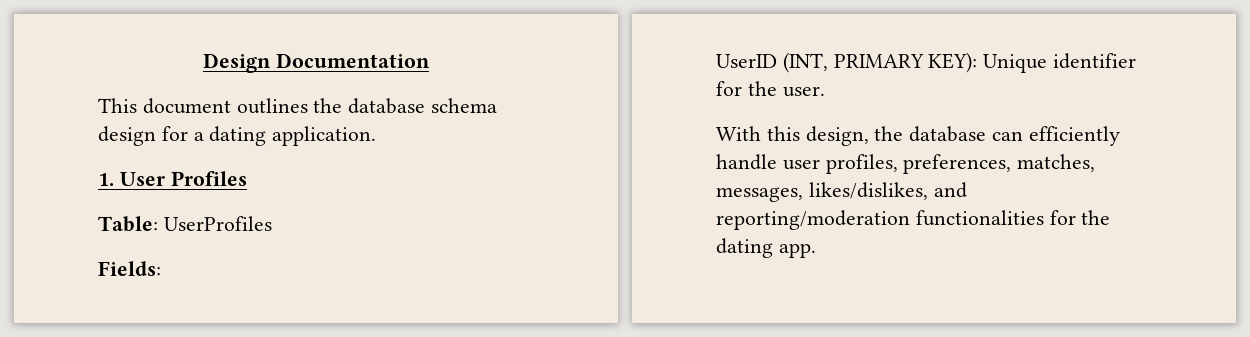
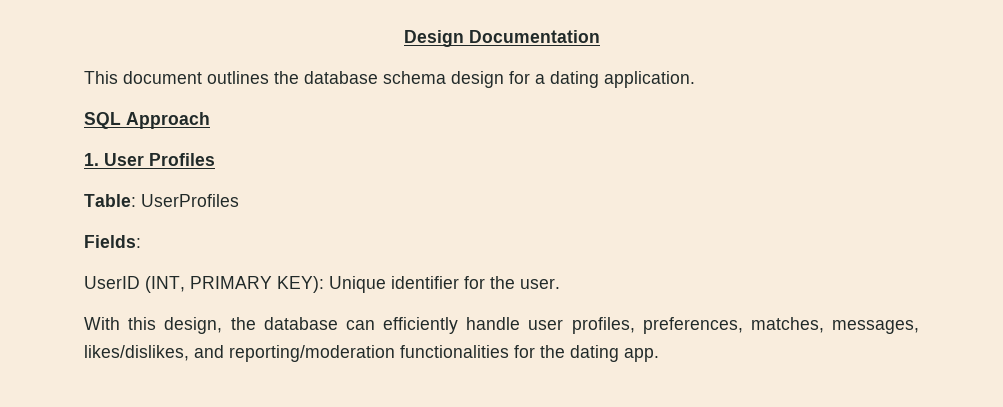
+ SQL Approach

